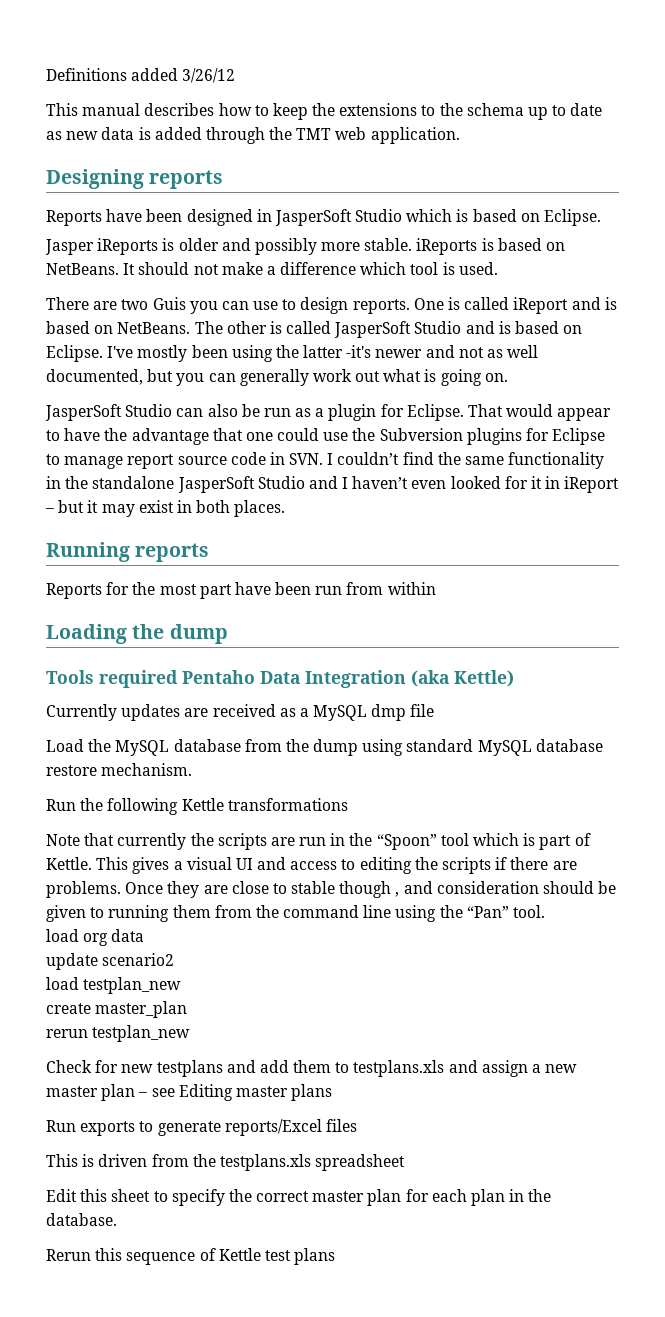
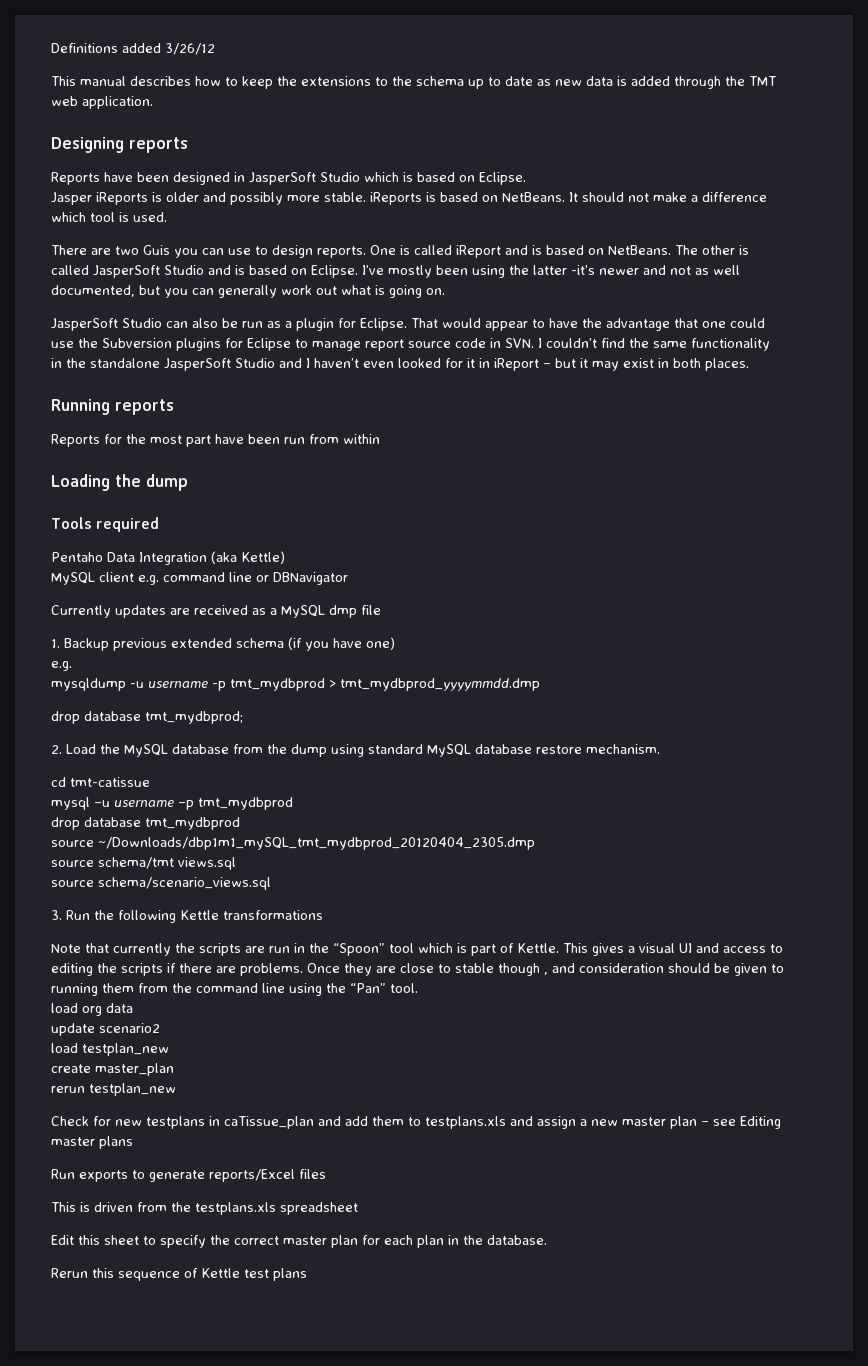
- Tools required Pentaho Data Integration (aka Kettle)
+ Tools required
+ Pentaho Data Integration (aka Kettle)
+ MySQL client e.g. command line or DBNavigator
- Load the MySQL database from the dump using standard MySQL database restore mechanism.
+ 1. Backup previous extended schema (if you have one)
+ e.g.
+ mysqldump -u username -p tmt_mydbprod > tmt_mydbprod_yyyymmdd.dmp
+ drop database tmt_mydbprod;
+ 2. Load the MySQL database from the dump using standard MySQL database restore mechanism.
- Run the following Kettle transformations
+ cd tmt-catissue
+ mysql –u username –p tmt_mydbprod
+ drop database tmt_mydbprod
+ source ~/Downloads/dbp1m1_mySQL_tmt_mydbprod_20120404_2305.dmp
+ source schema/tmt views.sql
+ source schema/scenario_views.sql
+ 3. Run the following Kettle transformations
- Check for new testplans and add them to testplans.xls and assign a new master plan – see Editing master plans
+ Check for new testplans in caTissue_plan and add them to testplans.xls and assign a new master plan – see Editing master plans

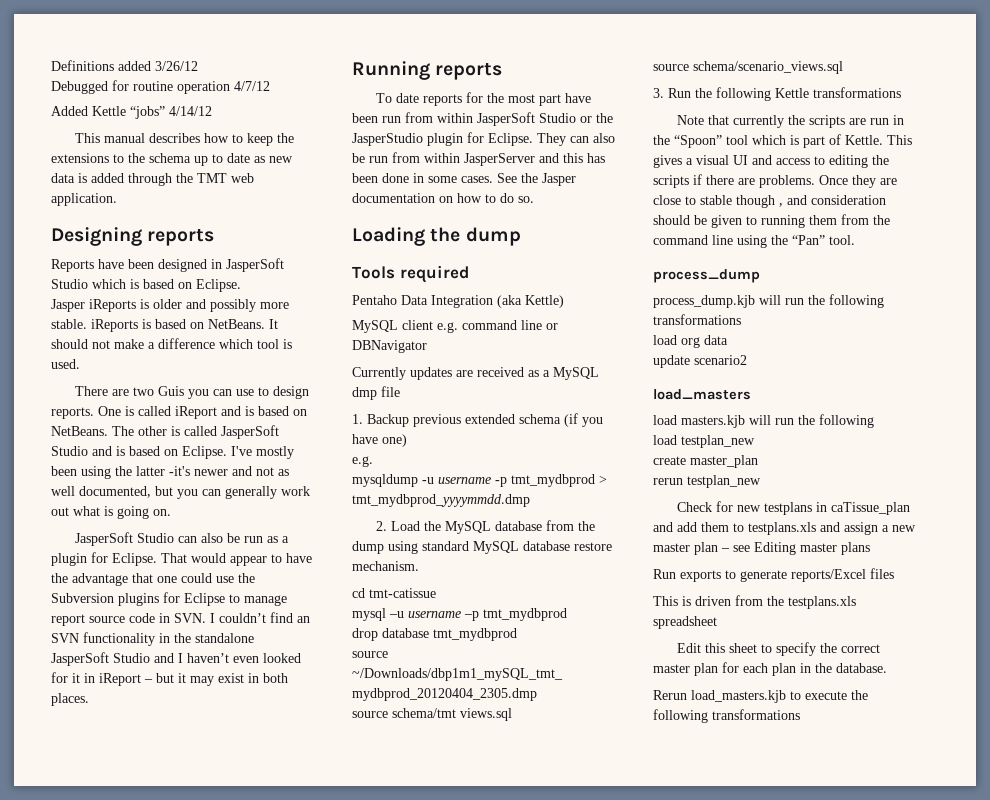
+ Debugged for routine operation 4/7/12
+ Added Kettle “jobs” 4/14/12
- That would appear to have the advantage that one could use the Subversion plugins for Eclipse to manage report source code in SVN. I couldn’t find the same functionality in the standalone JasperSoft Studio and I haven’t even looked for it in iReport – but it may exist in both places.
+ That would appear to have the advantage that one could use the Subversion plugins for Eclipse to manage report source code in SVN. I couldn’t find an SVN functionality in the standalone JasperSoft Studio and I haven’t even looked for it in iReport – but it may exist in both places.
- Reports for the most part have been run from within
+ To date reports for the most part have been run from within JasperSoft Studio or the JasperStudio plugin for Eclipse. They can also be run from within JasperServer and this has been done in some cases. See the Jasper documentation on how to do so.
- drop database tmt_mydbprod;
+ process_dump
+ process_dump.kjb will run the following transformations
+ load_masters
+ load masters.kjb will run the following
- Rerun this sequence of Kettle test plans
+ Rerun load_masters.kjb to execute the following transformations

